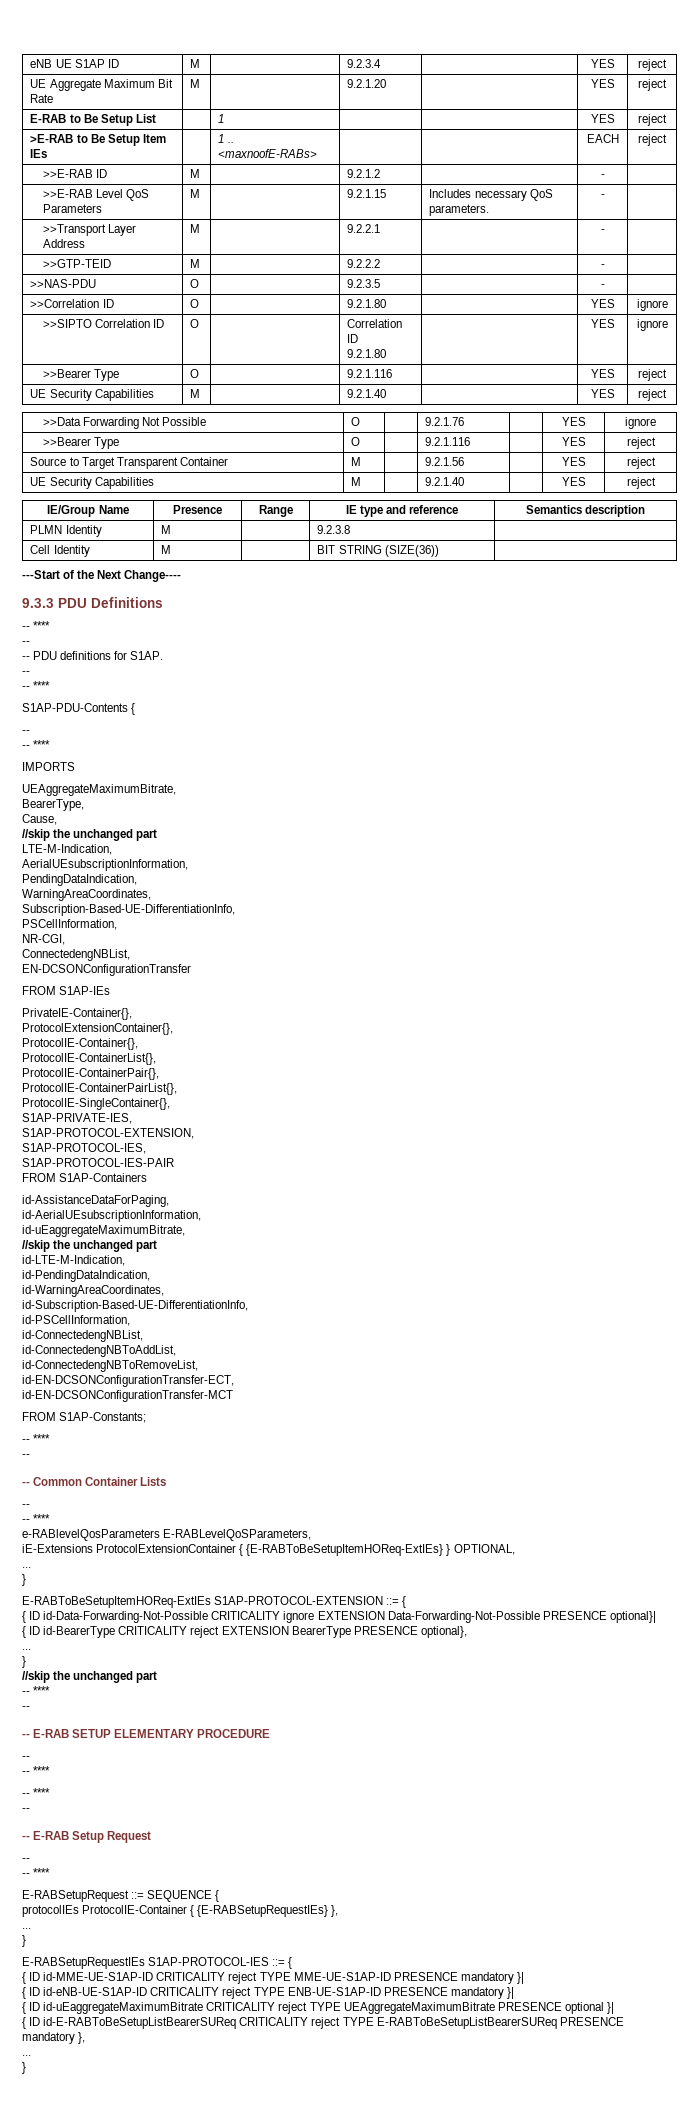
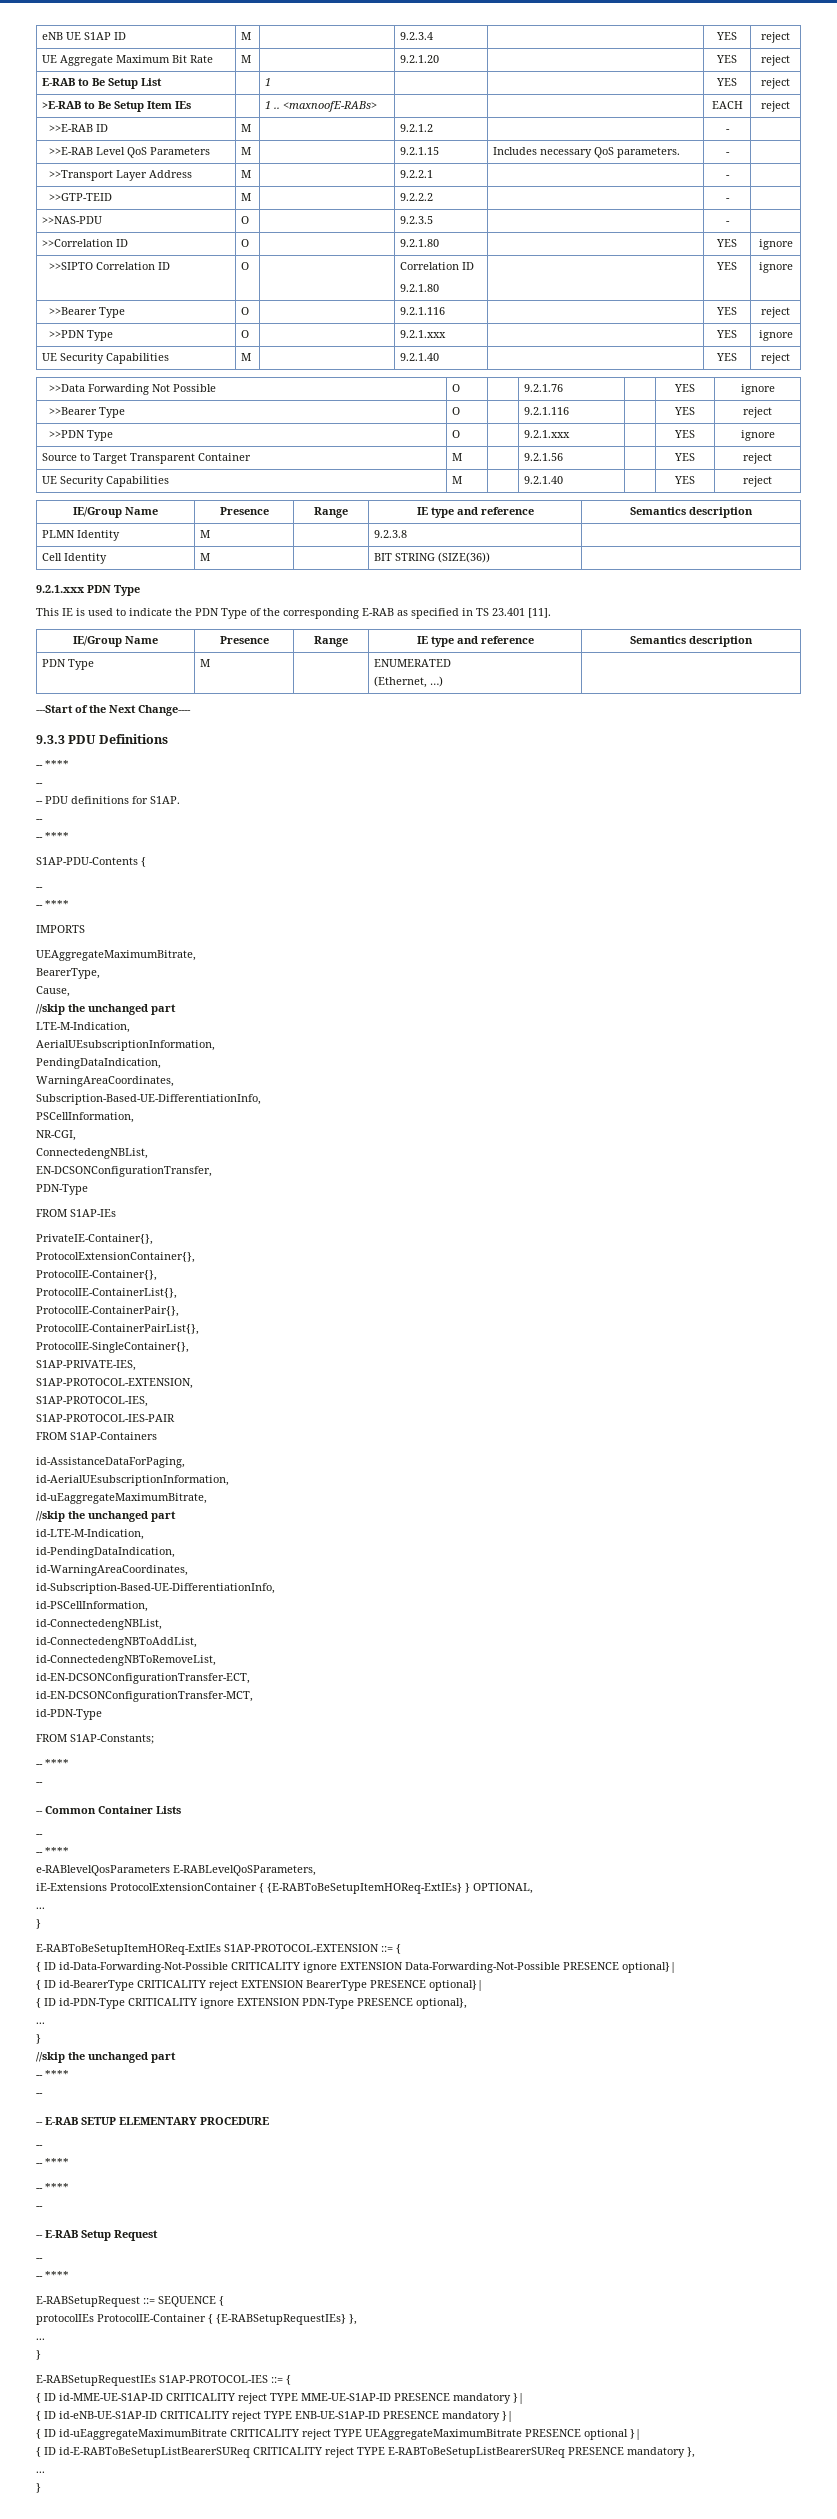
  >>SIPTO Correlation ID | O | | Correlation ID
  9.2.1.80 | | YES | ignore
  >>Bearer Type | O | | 9.2.1.116 | | YES | reject
+ >>PDN Type | O | | 9.2.1.xxx | | YES | ignore
  >>Data Forwarding Not Possible | O | | 9.2.1.76 | | YES | ignore
  >>Bearer Type | O | | 9.2.1.116 | | YES | reject
+ >>PDN Type | O | | 9.2.1.xxx | | YES | ignore
+ 9.2.1.xxx PDN Type
+ This IE is used to indicate the PDN Type of the corresponding E-RAB as specified in TS 23.401 [11].
+ IE/Group Name | Presence | Range | IE type and reference | Semantics description
+ PDN Type | M | | ENUMERATED
+ (Ethernet, …) |
- EN-DCSONConfigurationTransfer
+ EN-DCSONConfigurationTransfer,
+ PDN-Type
- id-EN-DCSONConfigurationTransfer-MCT
+ id-EN-DCSONConfigurationTransfer-MCT,
+ id-PDN-Type
- { ID id-BearerType CRITICALITY reject EXTENSION BearerType PRESENCE optional},
+ { ID id-BearerType CRITICALITY reject EXTENSION BearerType PRESENCE optional}|
+ { ID id-PDN-Type CRITICALITY ignore EXTENSION PDN-Type PRESENCE optional},

